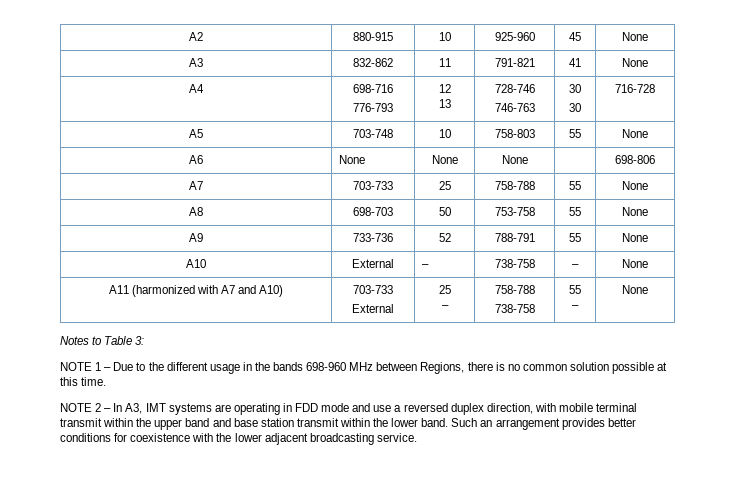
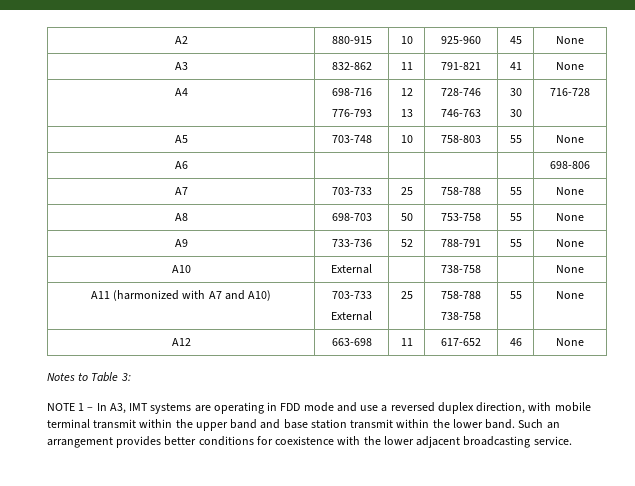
- A6 | None | None | None | | 698-806
+ A6 | | | | | 698-806
- A10 | External | – | 738-758 | – | None
+ A10 | External | | 738-758 | | None
  A11 (harmonized with A7 and A10) | 703-733
- External | 25
- – | 758-788
- 738-758 | 55
- – | None
+ External | 25 | 758-788
+ 738-758 | 55 | None
+ A12 | 663-698 | 11 | 617-652 | 46 | None
- NOTE 1 – Due to the different usage in the bands 698-960 MHz between Regions, there is no common solution possible at this time.
- NOTE 2 – In A3, IMT systems are operating in FDD mode and use a reversed duplex direction, with mobile terminal transmit within the upper band and base station transmit within the lower band.
+ NOTE 1 – In A3, IMT systems are operating in FDD mode and use a reversed duplex direction, with mobile terminal transmit within the upper band and base station transmit within the lower band.

